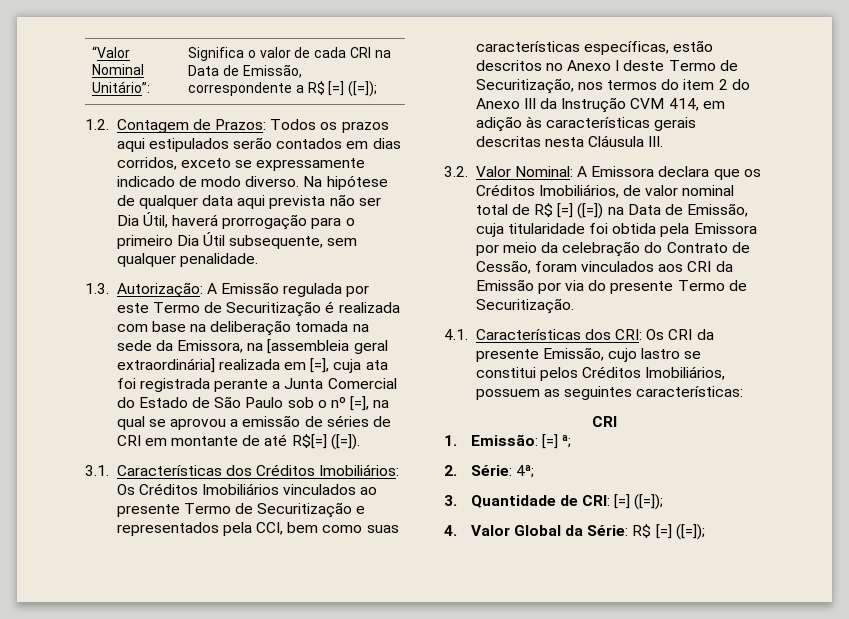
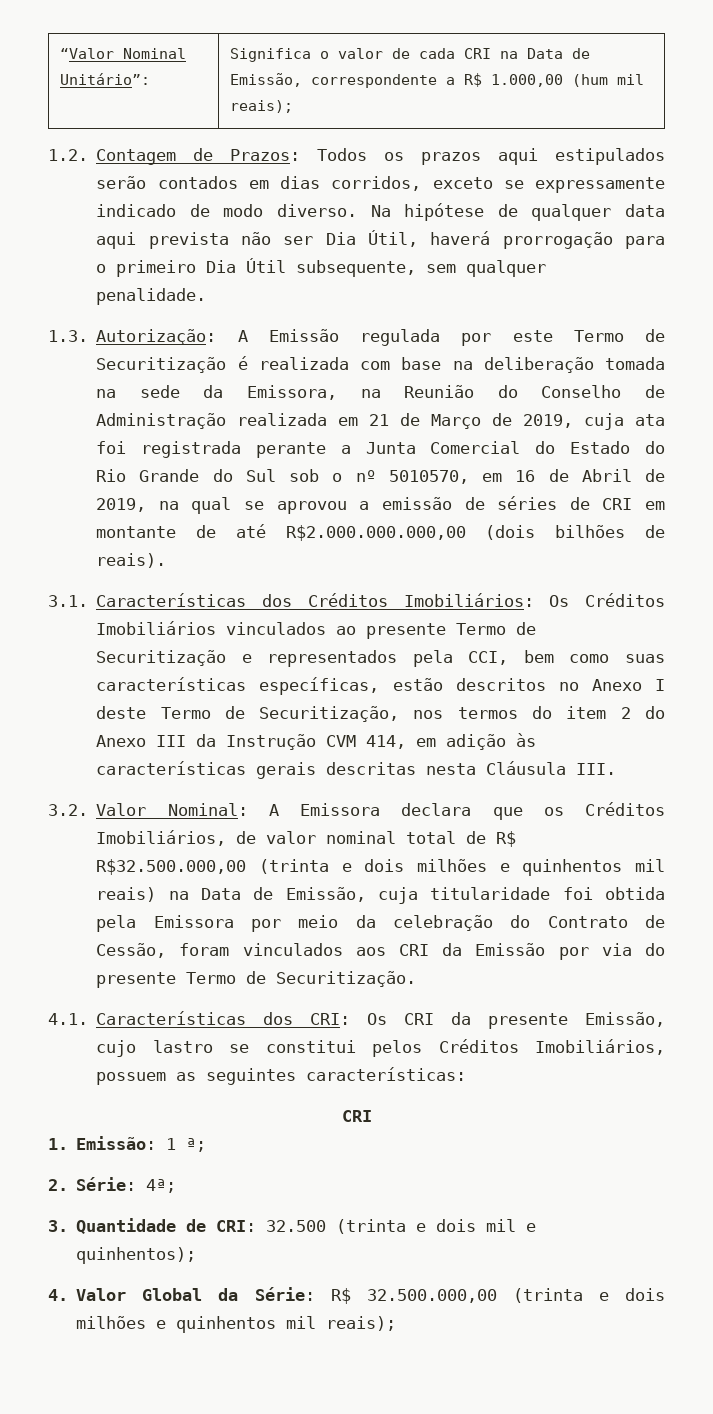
- “Valor Nominal Unitário”: | Significa o valor de cada CRI na Data de Emissão, correspondente a R$ [=] ([=]);
+ “Valor Nominal Unitário”: | Significa o valor de cada CRI na Data de Emissão, correspondente a R$ 1.000,00 (hum mil reais);
- 1.3. Autorização: A Emissão regulada por este Termo de Securitização é realizada com base na deliberação tomada na sede da Emissora, na [assembleia geral extraordinária] realizada em [=], cuja ata foi registrada perante a Junta Comercial do Estado de São Paulo sob o nº [=], na qual se aprovou a emissão de séries de CRI em montante de até R$[=] ([=]).
+ 1.3. Autorização: A Emissão regulada por este Termo de Securitização é realizada com base na deliberação tomada na sede da Emissora, na Reunião do Conselho de Administração realizada em 21 de Março de 2019, cuja ata foi registrada perante a Junta Comercial do Estado do Rio Grande do Sul sob o nº 5010570, em 16 de Abril de 2019, na qual se aprovou a emissão de séries de CRI em montante de até R$2.000.000.000,00 (dois bilhões de reais).
- 3.2. Valor Nominal: A Emissora declara que os Créditos Imobiliários, de valor nominal total de R$ [=] ([=]) na Data de Emissão, cuja titularidade foi obtida pela Emissora por meio da celebração do Contrato de Cessão, foram vinculados aos CRI da Emissão por via do presente Termo de Securitização.
+ 3.2. Valor Nominal: A Emissora declara que os Créditos Imobiliários, de valor nominal total de R$ R$32.500.000,00 (trinta e dois milhões e quinhentos mil reais) na Data de Emissão, cuja titularidade foi obtida pela Emissora por meio da celebração do Contrato de Cessão, foram vinculados aos CRI da Emissão por via do presente Termo de Securitização.
- 1. Emissão: [=] ª;
+ 1. Emissão: 1 ª;
- 3. Quantidade de CRI: [=] ([=]);
+ 3. Quantidade de CRI: 32.500 (trinta e dois mil e quinhentos);
- 4. Valor Global da Série: R$ [=] ([=]);
+ 4. Valor Global da Série: R$ 32.500.000,00 (trinta e dois milhões e quinhentos mil reais);

